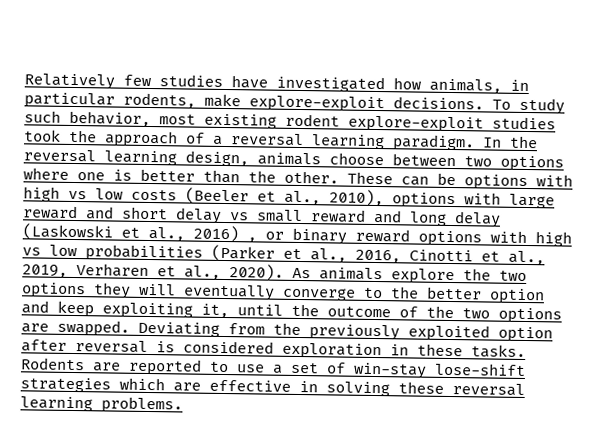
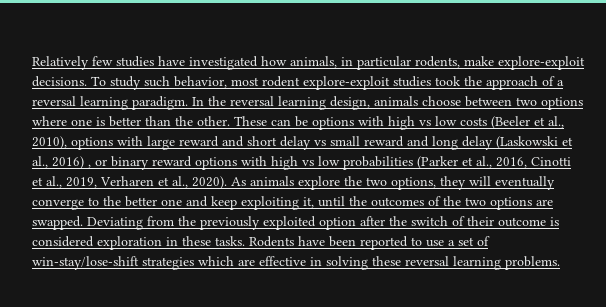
- To study such behavior, most existing rodent explore-exploit studies took the approach of a reversal learning paradigm.
+ To study such behavior, most rodent explore-exploit studies took the approach of a reversal learning paradigm.
- As animals explore the two options they will eventually converge to the better option and keep exploiting it, until the outcome of the two options are swapped.
+ As animals explore the two options, they will eventually converge to the better one and keep exploiting it, until the outcomes of the two options are swapped.
- Deviating from the previously exploited option after reversal is considered exploration in these tasks.
+ Deviating from the previously exploited option after the switch of their outcome is considered exploration in these tasks.
- Rodents are reported to use a set of win-stay lose-shift strategies which are effective in solving these reversal learning problems.
+ Rodents have been reported to use a set of win-stay/lose-shift strategies which are effective in solving these reversal learning problems.

